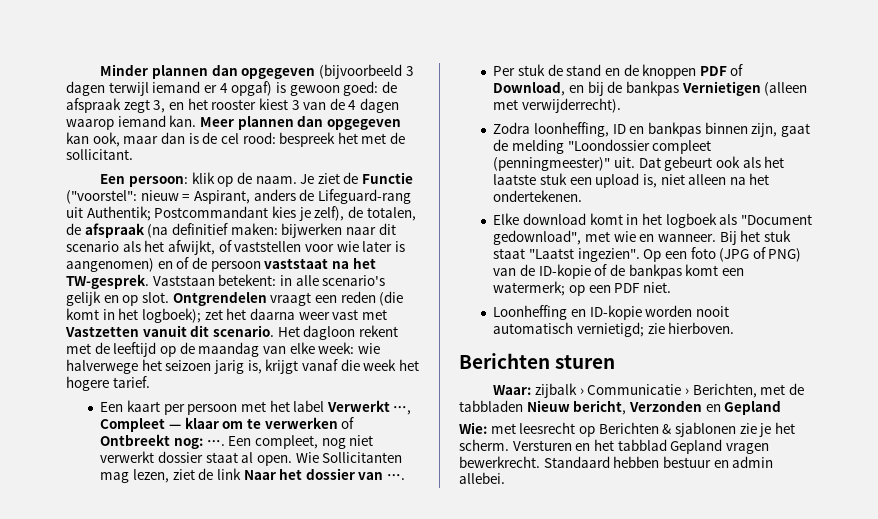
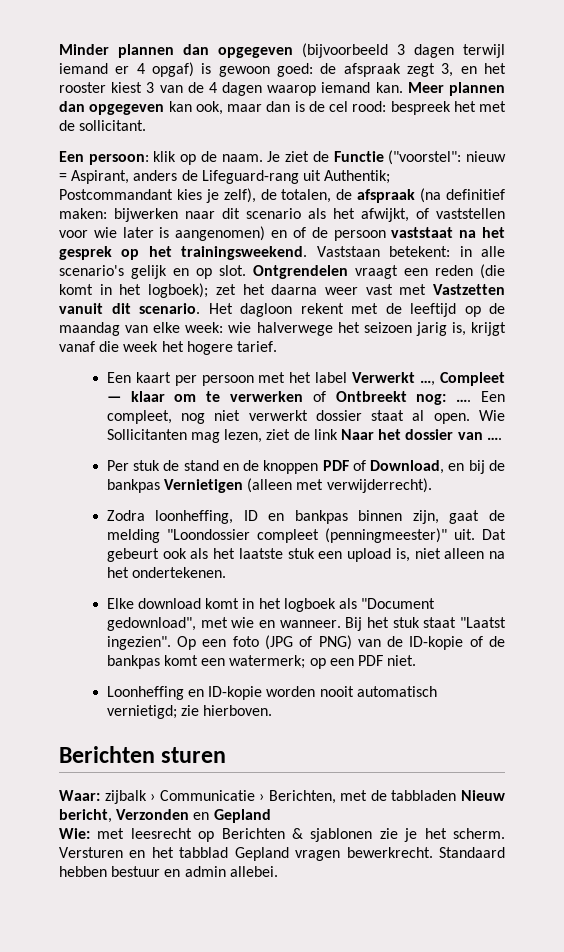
- Je ziet de Functie ("voorstel": nieuw = Aspirant, anders de Lifeguard-rang uit Authentik; Postcommandant kies je zelf), de totalen, de afspraak (na definitief maken: bijwerken naar dit scenario als het afwijkt, of vaststellen voor wie later is aangenomen) en of de persoon vaststaat na het TW-gesprek.
+ Je ziet de Functie ("voorstel": nieuw = Aspirant, anders de Lifeguard-rang uit Authentik; Postcommandant kies je zelf), de totalen, de afspraak (na definitief maken: bijwerken naar dit scenario als het afwijkt, of vaststellen voor wie later is aangenomen) en of de persoon vaststaat na het gesprek op het trainingsweekend.

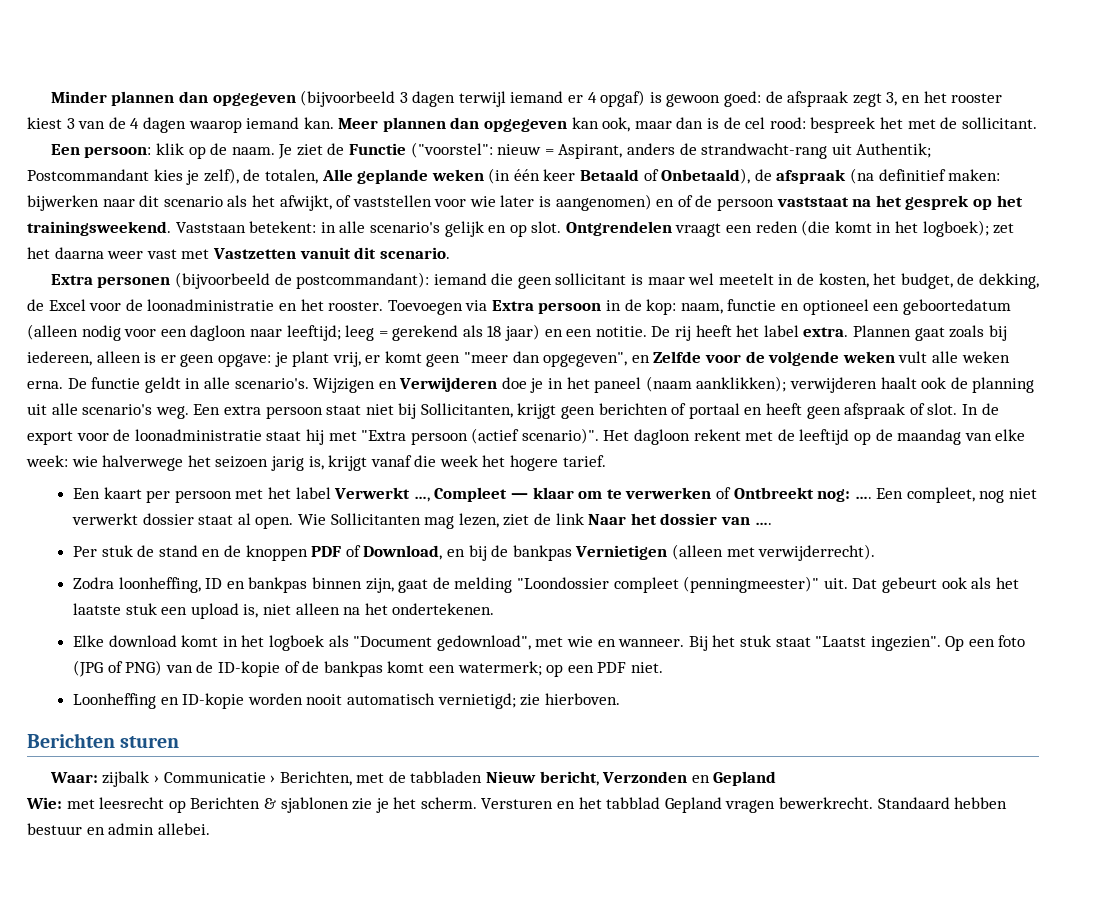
- Je ziet de Functie ("voorstel": nieuw = Aspirant, anders de Lifeguard-rang uit Authentik; Postcommandant kies je zelf), de totalen, de afspraak (na definitief maken: bijwerken naar dit scenario als het afwijkt, of vaststellen voor wie later is aangenomen) en of de persoon vaststaat na het gesprek op het trainingsweekend.
+ Je ziet de Functie ("voorstel": nieuw = Aspirant, anders de strandwacht-rang uit Authentik; Postcommandant kies je zelf), de totalen, Alle geplande weken (in één keer Betaald of Onbetaald), de afspraak (na definitief maken: bijwerken naar dit scenario als het afwijkt, of vaststellen voor wie later is aangenomen) en of de persoon vaststaat na het gesprek op het trainingsweekend.
- Ontgrendelen vraagt een reden (die komt in het logboek); zet het daarna weer vast met Vastzetten vanuit dit scenario. Het dagloon rekent met de leeftijd op de maandag van elke week: wie halverwege het seizoen jarig is, krijgt vanaf die week het hogere tarief.
+ Ontgrendelen vraagt een reden (die komt in het logboek); zet het daarna weer vast met Vastzetten vanuit dit scenario.
+ Extra personen (bijvoorbeeld de postcommandant): iemand die geen sollicitant is maar wel meetelt in de kosten, het budget, de dekking, de Excel voor de loonadministratie en het rooster. Toevoegen via Extra persoon in de kop: naam, functie en optioneel een geboortedatum (alleen nodig voor een dagloon naar leeftijd; leeg = gerekend als 18 jaar) en een notitie. De rij heeft het label extra. Plannen gaat zoals bij iedereen, alleen is er geen opgave: je plant vrij, er komt geen "meer dan opgegeven", en Zelfde voor de volgende weken vult alle weken erna. De functie geldt in alle scenario's. Wijzigen en Verwijderen doe je in het paneel (naam aanklikken); verwijderen haalt ook de planning uit alle scenario's weg. Een extra persoon staat niet bij Sollicitanten, krijgt geen berichten of portaal en heeft geen afspraak of slot. In de export voor de loonadministratie staat hij met "Extra persoon (actief scenario)". Het dagloon rekent met de leeftijd op de maandag van elke week: wie halverwege het seizoen jarig is, krijgt vanaf die week het hogere tarief.

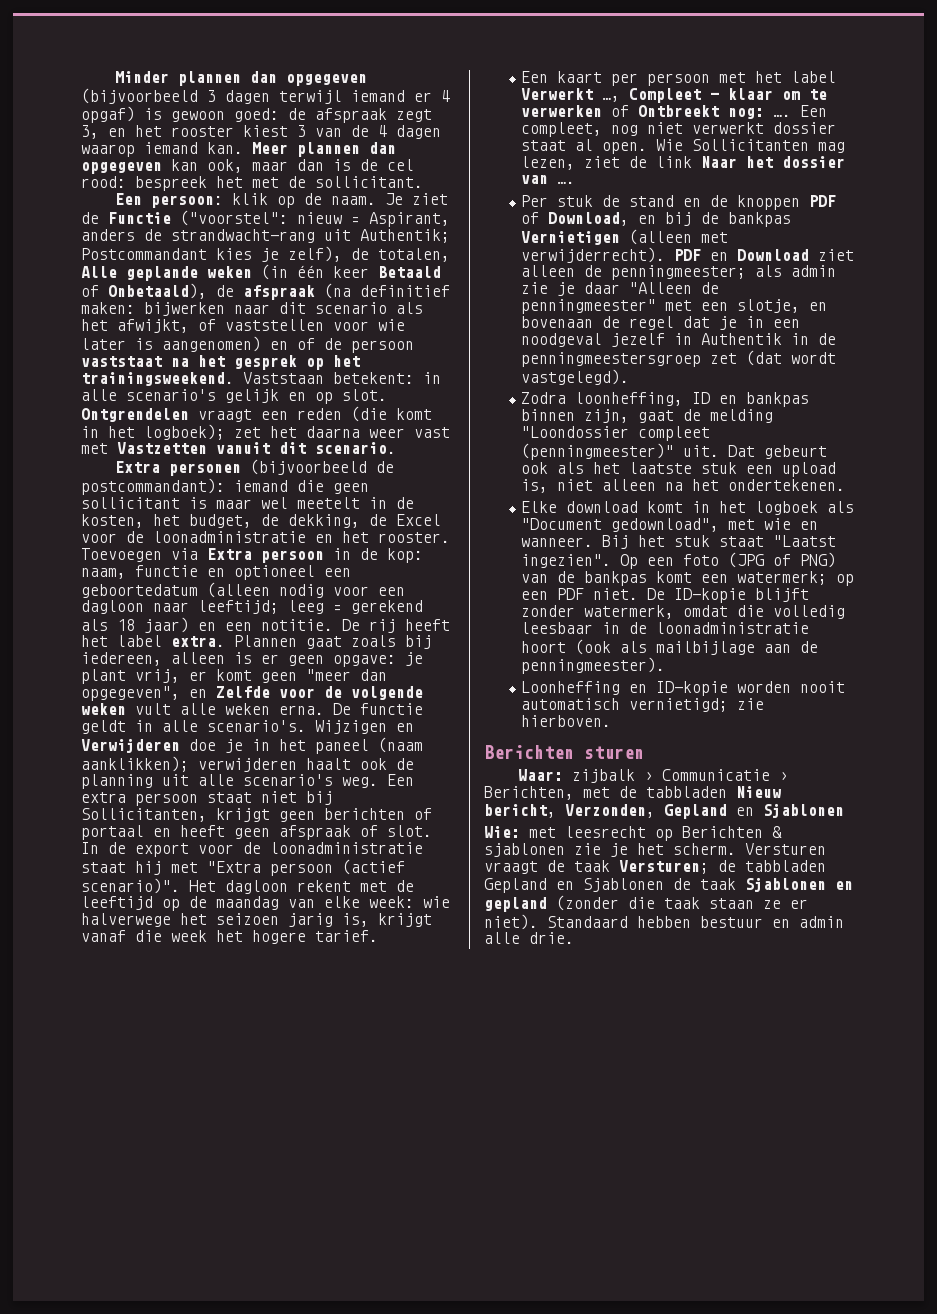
+ PDF en Download ziet alleen de penningmeester; als admin zie je daar "Alleen de penningmeester" met een slotje, en bovenaan de regel dat je in een noodgeval jezelf in Authentik in de penningmeestersgroep zet (dat wordt vastgelegd).
- Op een foto (JPG of PNG) van de ID-kopie of de bankpas komt een watermerk; op een PDF niet.
+ Op een foto (JPG of PNG) van de bankpas komt een watermerk; op een PDF niet. De ID-kopie blijft zonder watermerk, omdat die volledig leesbaar in de loonadministratie hoort (ook als mailbijlage aan de penningmeester).
- Waar: zijbalk › Communicatie › Berichten, met de tabbladen Nieuw bericht, Verzonden en Gepland
+ Waar: zijbalk › Communicatie › Berichten, met de tabbladen Nieuw bericht, Verzonden, Gepland en Sjablonen
- Versturen en het tabblad Gepland vragen bewerkrecht.
+ Versturen vraagt de taak Versturen; de tabbladen Gepland en Sjablonen de taak Sjablonen en gepland (zonder die taak staan ze er niet).
- Standaard hebben bestuur en admin allebei.
+ Standaard hebben bestuur en admin alle drie.

